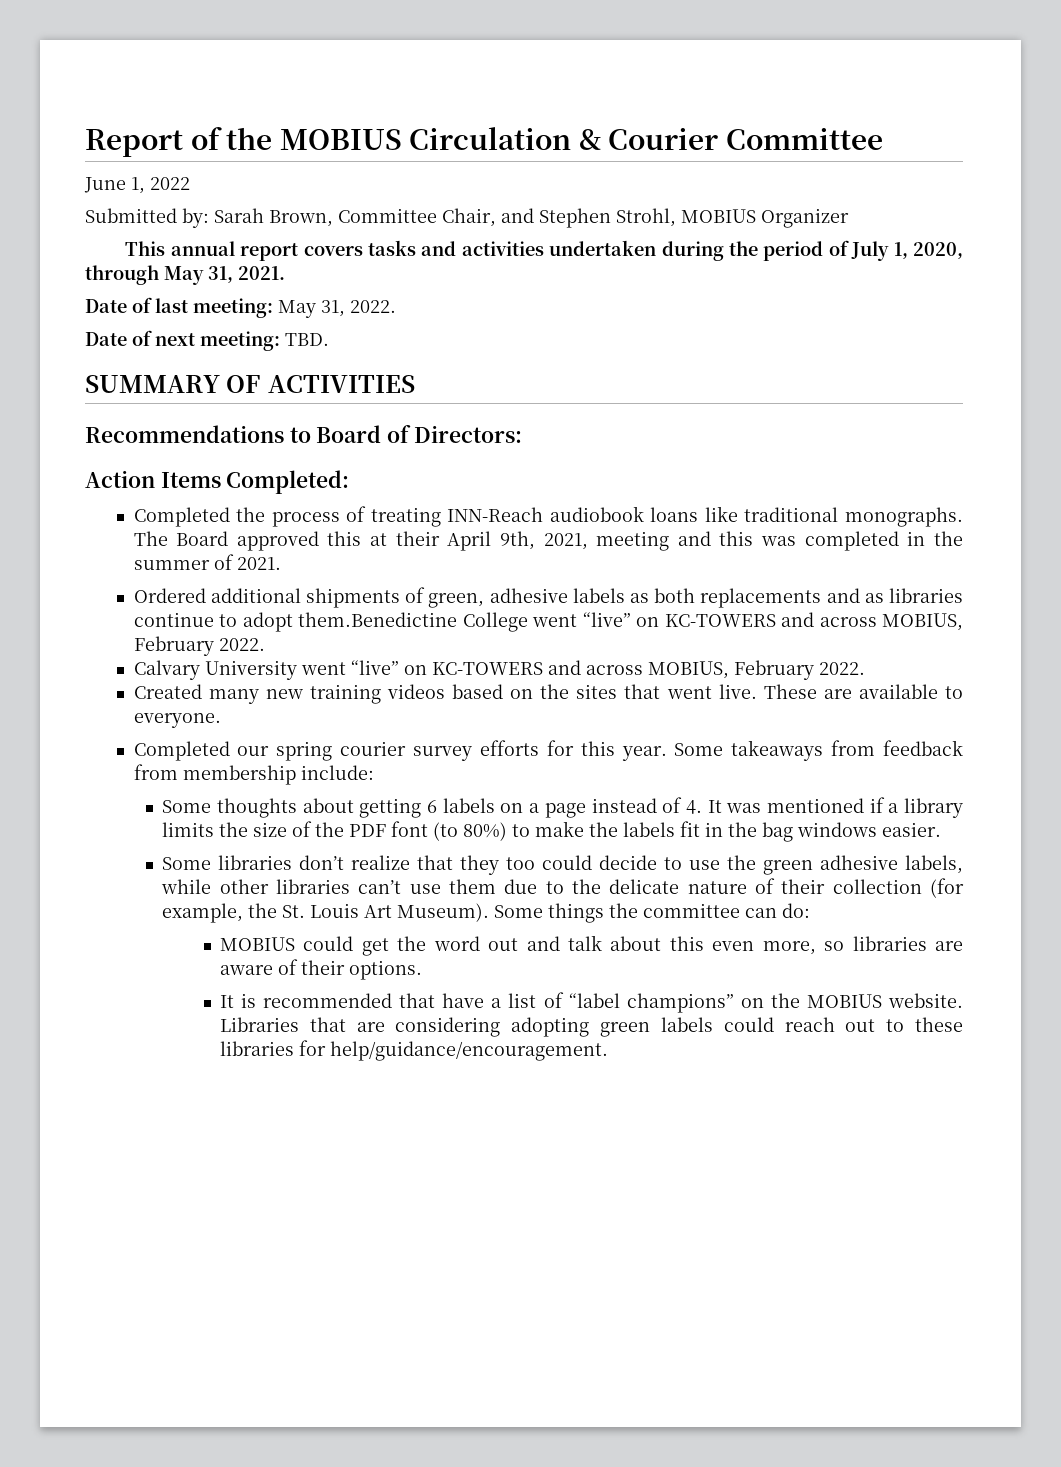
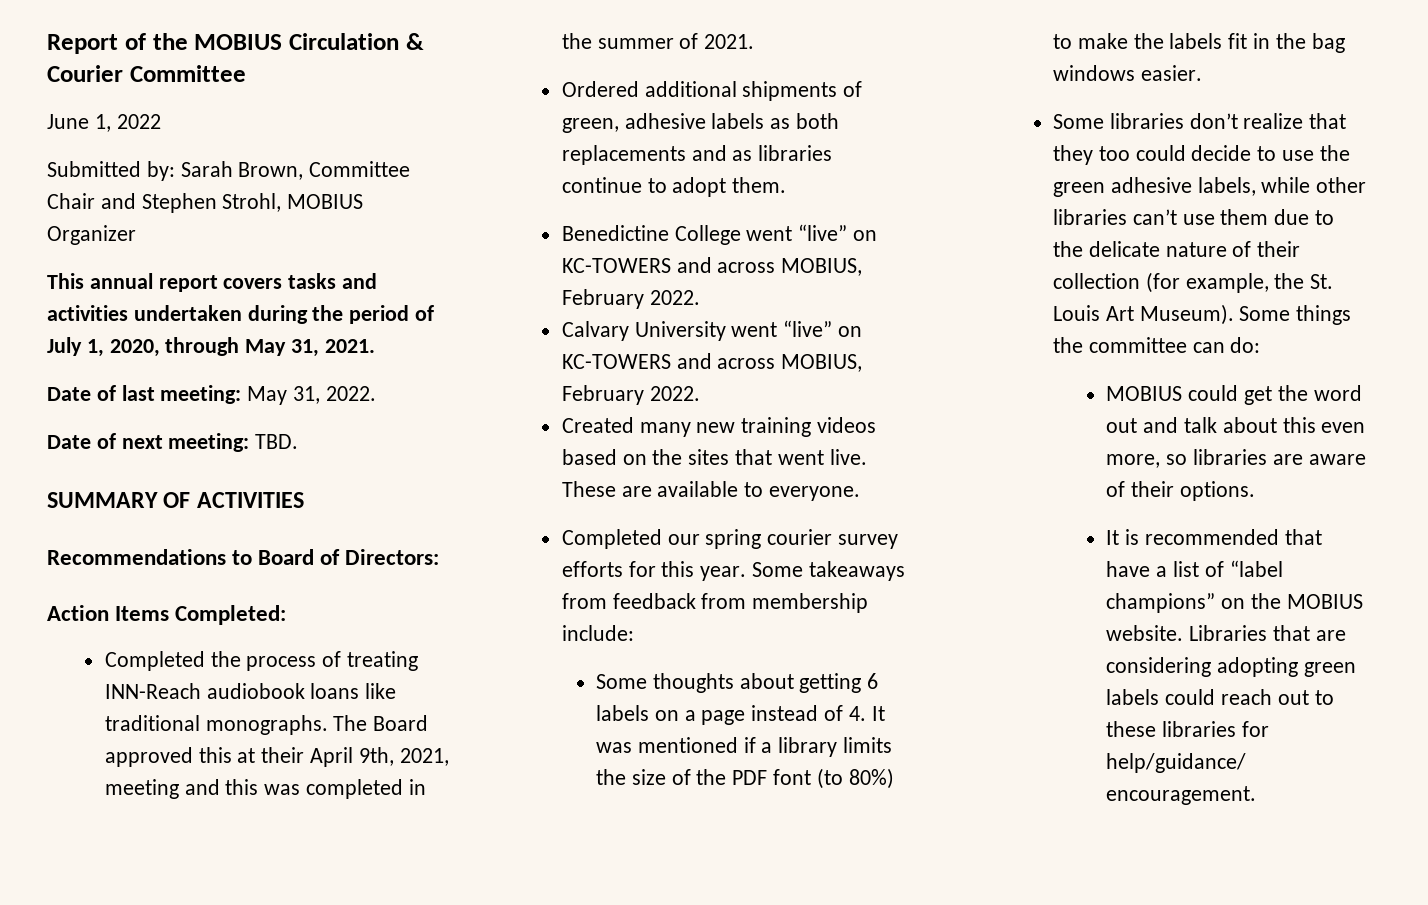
- Submitted by: Sarah Brown, Committee Chair, and Stephen Strohl, MOBIUS Organizer
+ Submitted by: Sarah Brown, Committee Chair and Stephen Strohl, MOBIUS Organizer
- Ordered additional shipments of green, adhesive labels as both replacements and as libraries continue to adopt them.Benedictine College went “live” on KC-TOWERS and across MOBIUS, February 2022.
+ Ordered additional shipments of green, adhesive labels as both replacements and as libraries continue to adopt them.
+ Benedictine College went “live” on KC-TOWERS and across MOBIUS, February 2022.

